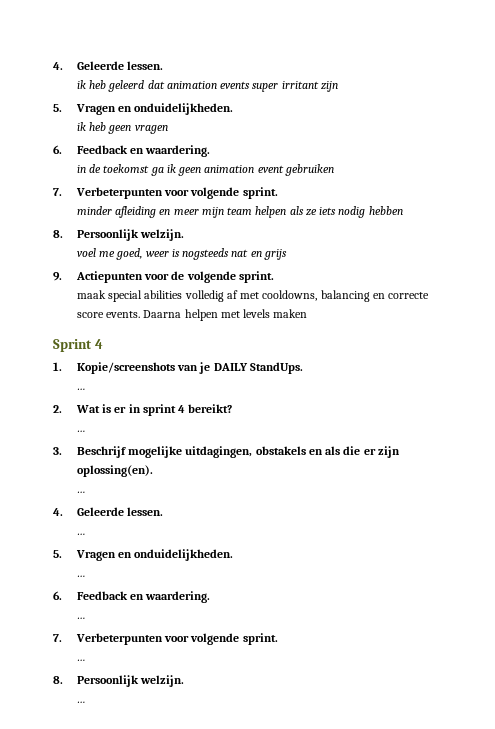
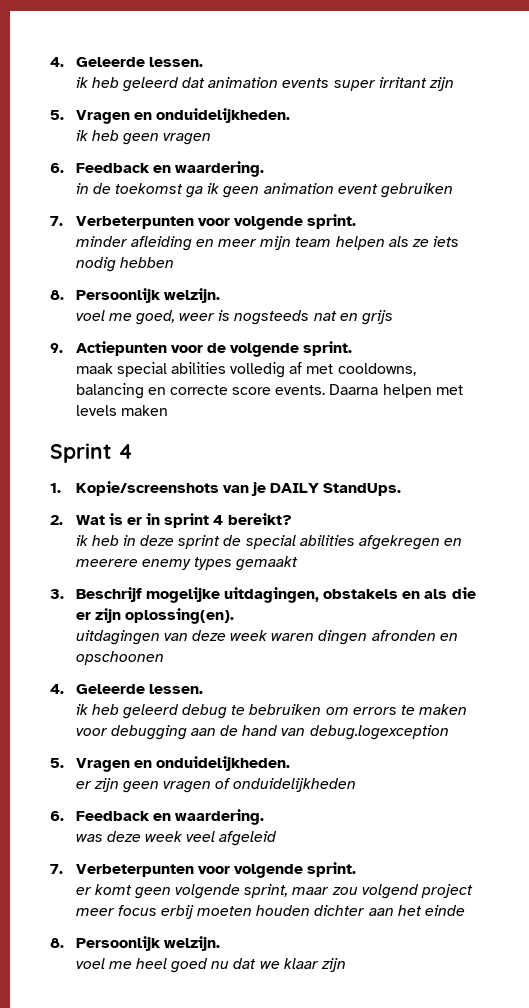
  1. Kopie/screenshots van je DAILY StandUps.
- …
  2. Wat is er in sprint 4 bereikt?
- …
+ ik heb in deze sprint de special abilities afgekregen en meerere enemy types gemaakt
  3. Beschrijf mogelijke uitdagingen, obstakels en als die er zijn oplossing(en).
- …
+ uitdagingen van deze week waren dingen afronden en opschoonen
  4. Geleerde lessen.
- …
+ ik heb geleerd debug te bebruiken om errors te maken voor debugging aan de hand van debug.logexception
  5. Vragen en onduidelijkheden.
- …
+ er zijn geen vragen of onduidelijkheden
  6. Feedback en waardering.
- …
+ was deze week veel afgeleid
  7. Verbeterpunten voor volgende sprint.
- …
+ er komt geen volgende sprint, maar zou volgend project meer focus erbij moeten houden dichter aan het einde
  8. Persoonlijk welzijn.
- …
+ voel me heel goed nu dat we klaar zijn

